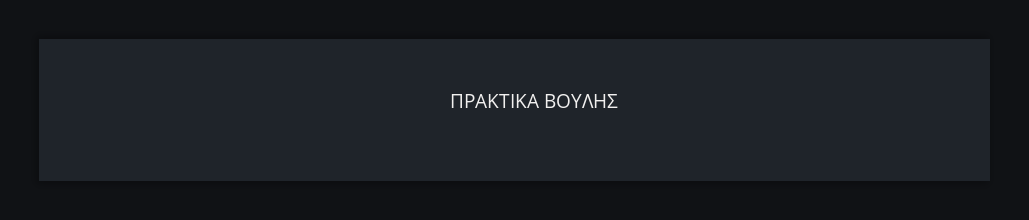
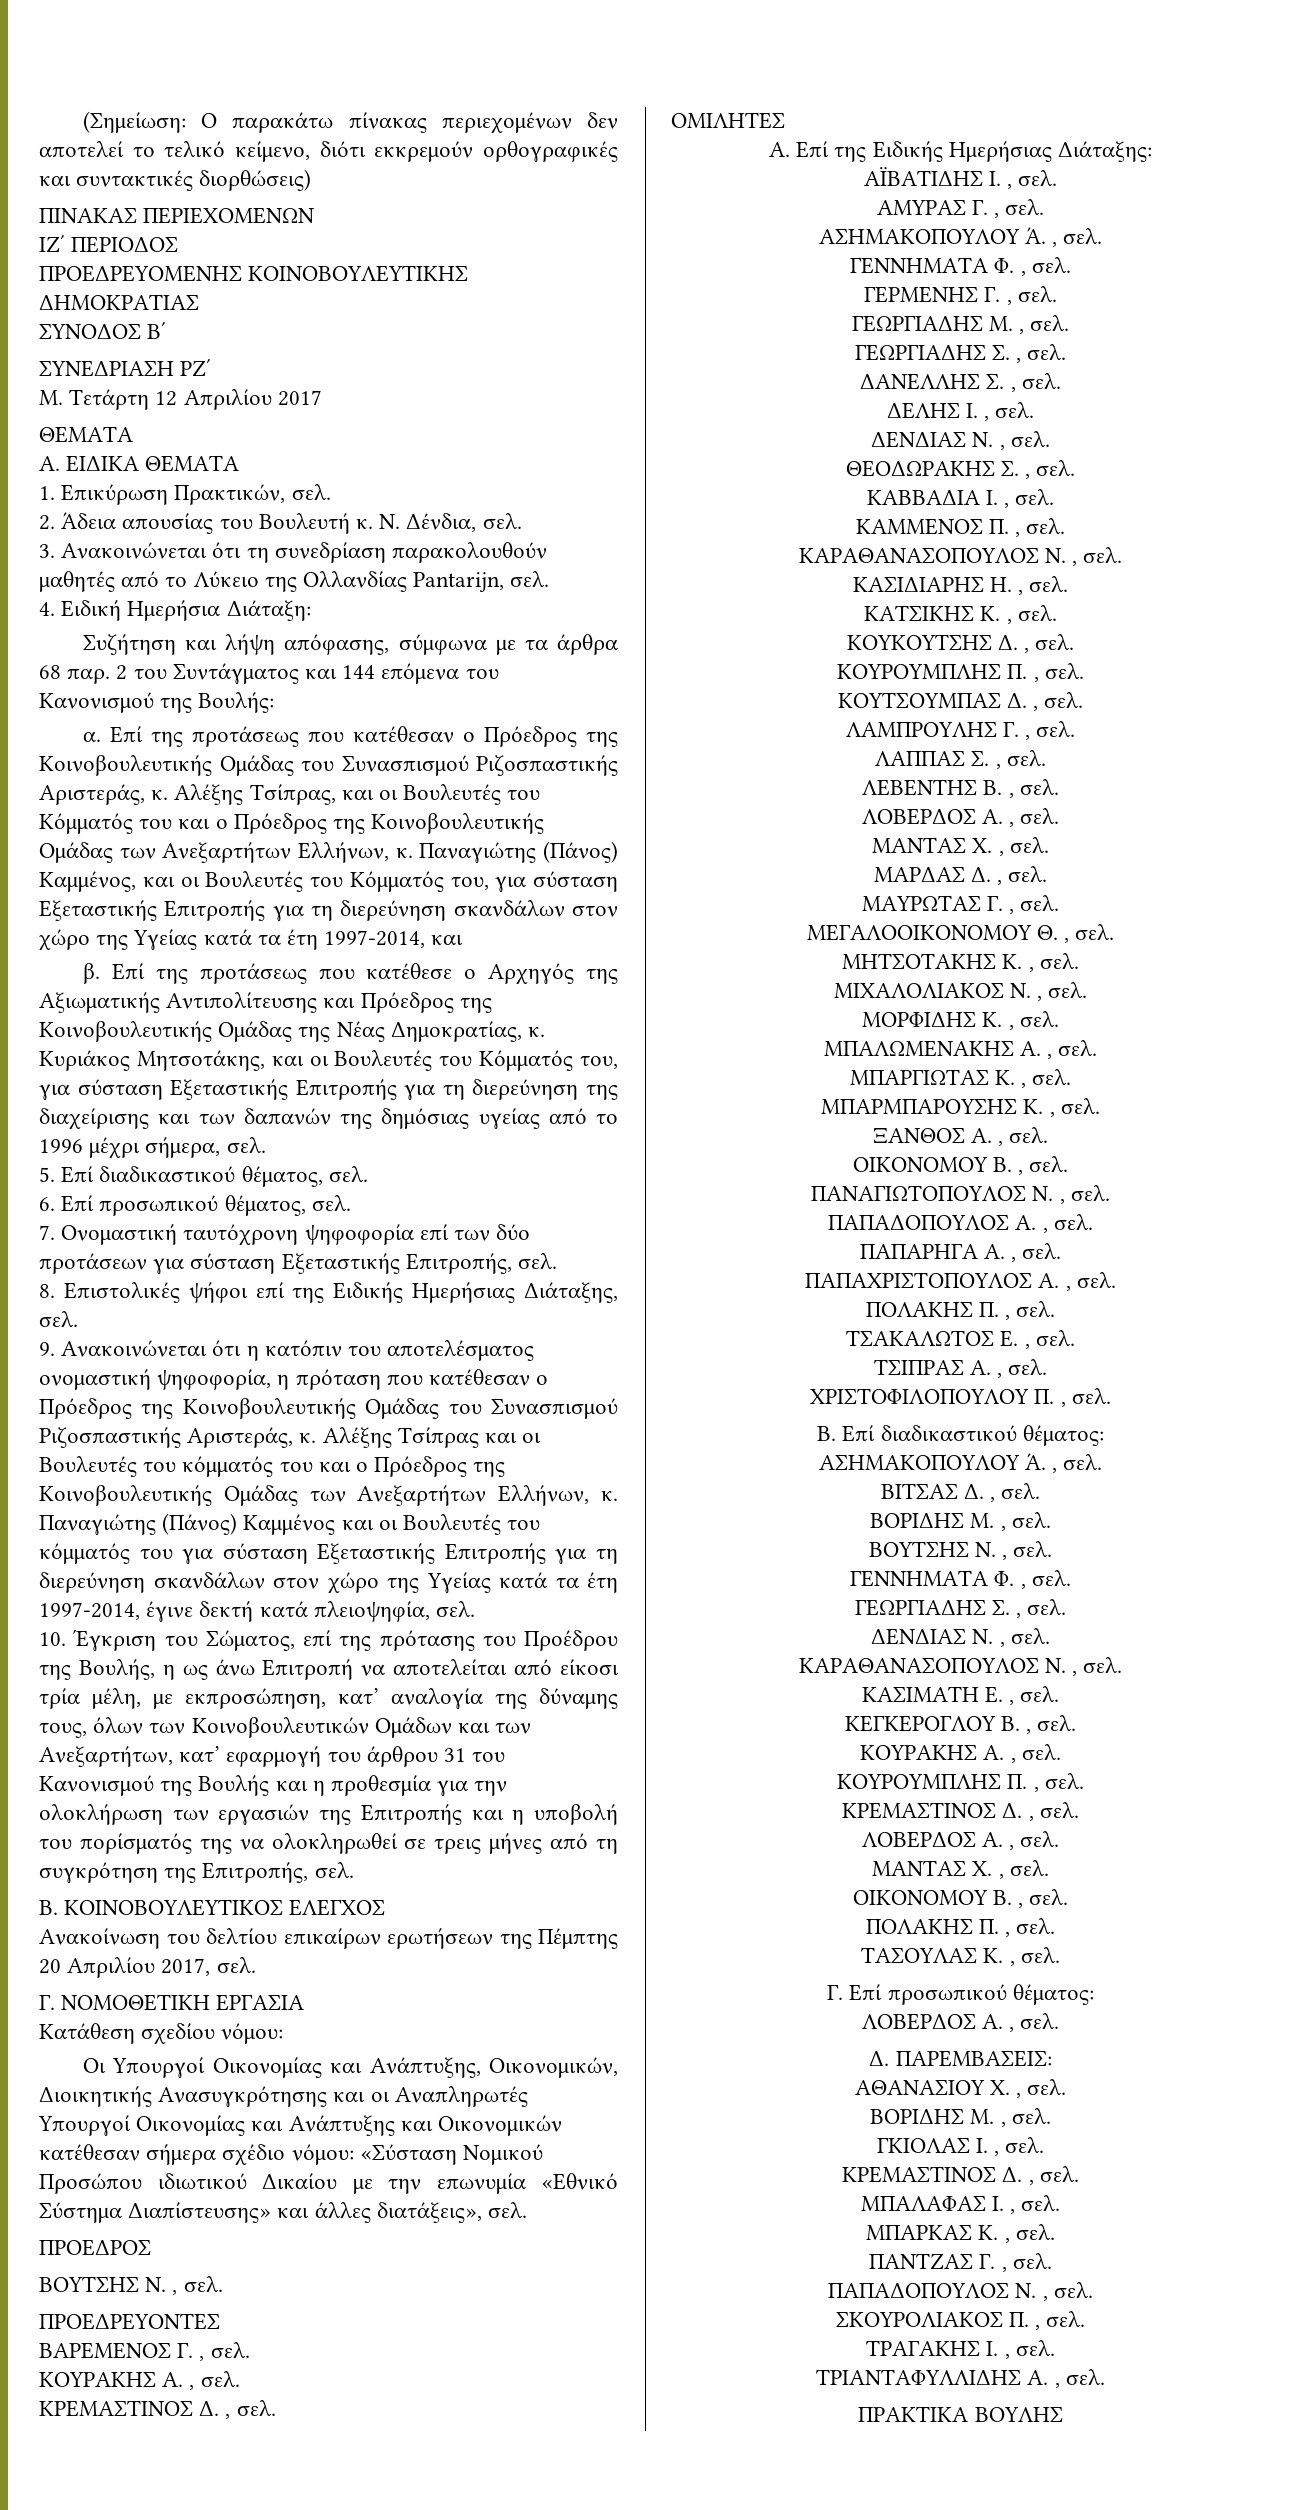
+ (Σημείωση: Ο παρακάτω πίνακας περιεχομένων δεν αποτελεί το τελικό κείμενο, διότι εκκρεμούν ορθογραφικές και συντακτικές διορθώσεις)
+ ΠΙΝΑΚΑΣ ΠΕΡΙΕΧΟΜΕΝΩΝ
+ ΙΖ΄ ΠΕΡΙΟΔΟΣ
+ ΠΡΟΕΔΡΕΥΟΜΕΝΗΣ ΚΟΙΝΟΒΟΥΛΕΥΤΙΚΗΣ ΔΗΜΟΚΡΑΤΙΑΣ
+ ΣΥΝΟΔΟΣ Β΄
+ ΣΥΝΕΔΡΙΑΣΗ ΡΖ΄
+ Μ. Τετάρτη 12 Απριλίου 2017
+ ΘΕΜΑΤΑ
+ Α. ΕΙΔΙΚΑ ΘΕΜΑΤΑ
+ 1. Επικύρωση Πρακτικών, σελ.
+ 2. Άδεια απουσίας του Βουλευτή κ. Ν. Δένδια, σελ.
+ 3. Ανακοινώνεται ότι τη συνεδρίαση παρακολουθούν μαθητές από το Λύκειο της Ολλανδίας Pantarijn, σελ.
+ 4. Ειδική Ημερήσια Διάταξη:
+ Συζήτηση και λήψη απόφασης, σύμφωνα με τα άρθρα 68 παρ. 2 του Συντάγματος και 144 επόμενα του Κανονισμού της Βουλής:
+ α. Επί της προτάσεως που κατέθεσαν ο Πρόεδρος της Κοινοβουλευτικής Ομάδας του Συνασπισμού Ριζοσπαστικής Αριστεράς, κ. Αλέξης Τσίπρας, και οι Βουλευτές του Κόμματός του και ο Πρόεδρος της Κοινοβουλευτικής Ομάδας των Ανεξαρτήτων Ελλήνων, κ. Παναγιώτης (Πάνος) Καμμένος, και οι Βουλευτές του Κόμματός του, για σύσταση Εξεταστικής Επιτροπής για τη διερεύνηση σκανδάλων στον χώρο της Υγείας κατά τα έτη 1997-2014, και
+ β. Επί της προτάσεως που κατέθεσε ο Αρχηγός της Αξιωματικής Αντιπολίτευσης και Πρόεδρος της Κοινοβουλευτικής Ομάδας της Νέας Δημοκρατίας, κ. Κυριάκος Μητσοτάκης, και οι Βουλευτές του Κόμματός του, για σύσταση Εξεταστικής Επιτροπής για τη διερεύνηση της διαχείρισης και των δαπανών της δημόσιας υγείας από το 1996 μέχρι σήμερα, σελ.
+ 5. Επί διαδικαστικού θέματος, σελ.
+ 6. Επί προσωπικού θέματος, σελ.
+ 7. Ονομαστική ταυτόχρονη ψηφοφορία επί των δύο προτάσεων για σύσταση Εξεταστικής Επιτροπής, σελ.
+ 8. Επιστολικές ψήφοι επί της Ειδικής Ημερήσιας Διάταξης, σελ.
+ 9. Ανακοινώνεται ότι η κατόπιν του αποτελέσματος ονομαστική ψηφοφορία, η πρόταση που κατέθεσαν ο Πρόεδρος της Κοινοβουλευτικής Ομάδας του Συνασπισμού Ριζοσπαστικής Αριστεράς, κ. Αλέξης Τσίπρας και οι Βουλευτές του κόμματός του και ο Πρόεδρος της Κοινοβουλευτικής Ομάδας των Ανεξαρτήτων Ελλήνων, κ. Παναγιώτης (Πάνος) Καμμένος και οι Βουλευτές του κόμματός του για σύσταση Εξεταστικής Επιτροπής για τη διερεύνηση σκανδάλων στον χώρο της Υγείας κατά τα έτη 1997-2014, έγινε δεκτή κατά πλειοψηφία, σελ.
+ 10. Έγκριση του Σώματος, επί της πρότασης του Προέδρου της Βουλής, η ως άνω Επιτροπή να αποτελείται από είκοσι τρία μέλη, με εκπροσώπηση, κατ’ αναλογία της δύναμης τους, όλων των Κοινοβουλευτικών Ομάδων και των Ανεξαρτήτων, κατ’ εφαρμογή του άρθρου 31 του Κανονισμού της Βουλής και η προθεσμία για την ολοκλήρωση των εργασιών της Επιτροπής και η υποβολή του πορίσματός της να ολοκληρωθεί σε τρεις μήνες από τη συγκρότηση της Επιτροπής, σελ.
+ Β. ΚΟΙΝΟΒΟΥΛΕΥΤΙΚΟΣ ΕΛΕΓΧΟΣ
+ Ανακοίνωση του δελτίου επικαίρων ερωτήσεων της Πέμπτης 20 Απριλίου 2017, σελ.
+ Γ. ΝΟΜΟΘΕΤΙΚΗ ΕΡΓΑΣΙΑ
+ Κατάθεση σχεδίου νόμου:
+ Οι Υπουργοί Οικονομίας και Ανάπτυξης, Οικονομικών, Διοικητικής Ανασυγκρότησης και οι Αναπληρωτές Υπουργοί Οικονομίας και Ανάπτυξης και Οικονομικών κατέθεσαν σήμερα σχέδιο νόμου: «Σύσταση Νομικού Προσώπου ιδιωτικού Δικαίου με την επωνυμία «Εθνικό Σύστημα Διαπίστευσης» και άλλες διατάξεις», σελ.
+ ΠΡΟΕΔΡΟΣ
+ ΒΟΥΤΣΗΣ Ν. , σελ.
+ ΠΡΟΕΔΡΕΥΟΝΤΕΣ
+ ΒΑΡΕΜΕΝΟΣ Γ. , σελ.
+ ΚΟΥΡΑΚΗΣ Α. , σελ.
+ ΚΡΕΜΑΣΤΙΝΟΣ Δ. , σελ.
+ ΟΜΙΛΗΤΕΣ
+ Α. Επί της Ειδικής Ημερήσιας Διάταξης:
+ ΑΪΒΑΤΙΔΗΣ Ι. , σελ.
+ ΑΜΥΡΑΣ Γ. , σελ.
+ ΑΣΗΜΑΚΟΠΟΥΛΟΥ Ά. , σελ.
+ ΓΕΝΝΗΜΑΤΑ Φ. , σελ.
+ ΓΕΡΜΕΝΗΣ Γ. , σελ.
+ ΓΕΩΡΓΙΑΔΗΣ Μ. , σελ.
+ ΓΕΩΡΓΙΑΔΗΣ Σ. , σελ.
+ ΔΑΝΕΛΛΗΣ Σ. , σελ.
+ ΔΕΛΗΣ Ι. , σελ.
+ ΔΕΝΔΙΑΣ Ν. , σελ.
+ ΘΕΟΔΩΡΑΚΗΣ Σ. , σελ.
+ ΚΑΒΒΑΔΙΑ Ι. , σελ.
+ ΚΑΜΜΕΝΟΣ Π. , σελ.
+ ΚΑΡΑΘΑΝΑΣΟΠΟΥΛΟΣ Ν. , σελ.
+ ΚΑΣΙΔΙΑΡΗΣ Η. , σελ.
+ ΚΑΤΣΙΚΗΣ Κ. , σελ.
+ ΚΟΥΚΟΥΤΣΗΣ Δ. , σελ.
+ ΚΟΥΡΟΥΜΠΛΗΣ Π. , σελ.
+ ΚΟΥΤΣΟΥΜΠΑΣ Δ. , σελ.
+ ΛΑΜΠΡΟΥΛΗΣ Γ. , σελ.
+ ΛΑΠΠΑΣ Σ. , σελ.
+ ΛΕΒΕΝΤΗΣ Β. , σελ.
+ ΛΟΒΕΡΔΟΣ Α. , σελ.
+ ΜΑΝΤΑΣ Χ. , σελ.
+ ΜΑΡΔΑΣ Δ. , σελ.
+ ΜΑΥΡΩΤΑΣ Γ. , σελ.
+ ΜΕΓΑΛΟΟΙΚΟΝΟΜΟΥ Θ. , σελ.
+ ΜΗΤΣΟΤΑΚΗΣ Κ. , σελ.
+ ΜΙΧΑΛΟΛΙΑΚΟΣ Ν. , σελ.
+ ΜΟΡΦΙΔΗΣ Κ. , σελ.
+ ΜΠΑΛΩΜΕΝΑΚΗΣ Α. , σελ.
+ ΜΠΑΡΓΙΩΤΑΣ Κ. , σελ.
+ ΜΠΑΡΜΠΑΡΟΥΣΗΣ Κ. , σελ.
+ ΞΑΝΘΟΣ Α. , σελ.
+ ΟΙΚΟΝΟΜΟΥ Β. , σελ.
+ ΠΑΝΑΓΙΩΤΟΠΟΥΛΟΣ Ν. , σελ.
+ ΠΑΠΑΔΟΠΟΥΛΟΣ Α. , σελ.
+ ΠΑΠΑΡΗΓΑ Α. , σελ.
+ ΠΑΠΑΧΡΙΣΤΟΠΟΥΛΟΣ Α. , σελ.
+ ΠΟΛΑΚΗΣ Π. , σελ.
+ ΤΣΑΚΑΛΩΤΟΣ Ε. , σελ.
+ ΤΣΙΠΡΑΣ Α. , σελ.
+ ΧΡΙΣΤΟΦΙΛΟΠΟΥΛΟΥ Π. , σελ.
+ Β. Επί διαδικαστικού θέματος:
+ ΑΣΗΜΑΚΟΠΟΥΛΟΥ Ά. , σελ.
+ ΒΙΤΣΑΣ Δ. , σελ.
+ ΒΟΡΙΔΗΣ Μ. , σελ.
+ ΒΟΥΤΣΗΣ Ν. , σελ.
+ ΓΕΝΝΗΜΑΤΑ Φ. , σελ.
+ ΓΕΩΡΓΙΑΔΗΣ Σ. , σελ.
+ ΔΕΝΔΙΑΣ Ν. , σελ.
+ ΚΑΡΑΘΑΝΑΣΟΠΟΥΛΟΣ Ν. , σελ.
+ ΚΑΣΙΜΑΤΗ Ε. , σελ.
+ ΚΕΓΚΕΡΟΓΛΟΥ Β. , σελ.
+ ΚΟΥΡΑΚΗΣ Α. , σελ.
+ ΚΟΥΡΟΥΜΠΛΗΣ Π. , σελ.
+ ΚΡΕΜΑΣΤΙΝΟΣ Δ. , σελ.
+ ΛΟΒΕΡΔΟΣ Α. , σελ.
+ ΜΑΝΤΑΣ Χ. , σελ.
+ ΟΙΚΟΝΟΜΟΥ Β. , σελ.
+ ΠΟΛΑΚΗΣ Π. , σελ.
+ ΤΑΣΟΥΛΑΣ Κ. , σελ.
+ Γ. Επί προσωπικού θέματος:
+ ΛΟΒΕΡΔΟΣ Α. , σελ.
+ Δ. ΠΑΡΕΜΒΑΣΕΙΣ:
+ ΑΘΑΝΑΣΙΟΥ Χ. , σελ.
+ ΒΟΡΙΔΗΣ Μ. , σελ.
+ ΓΚΙΟΛΑΣ Ι. , σελ.
+ ΚΡΕΜΑΣΤΙΝΟΣ Δ. , σελ.
+ ΜΠΑΛΑΦΑΣ Ι. , σελ.
+ ΜΠΑΡΚΑΣ Κ. , σελ.
+ ΠΑΝΤΖΑΣ Γ. , σελ.
+ ΠΑΠΑΔΟΠΟΥΛΟΣ Ν. , σελ.
+ ΣΚΟΥΡΟΛΙΑΚΟΣ Π. , σελ.
+ ΤΡΑΓΑΚΗΣ Ι. , σελ.
+ ΤΡΙΑΝΤΑΦΥΛΛΙΔΗΣ Α. , σελ.

